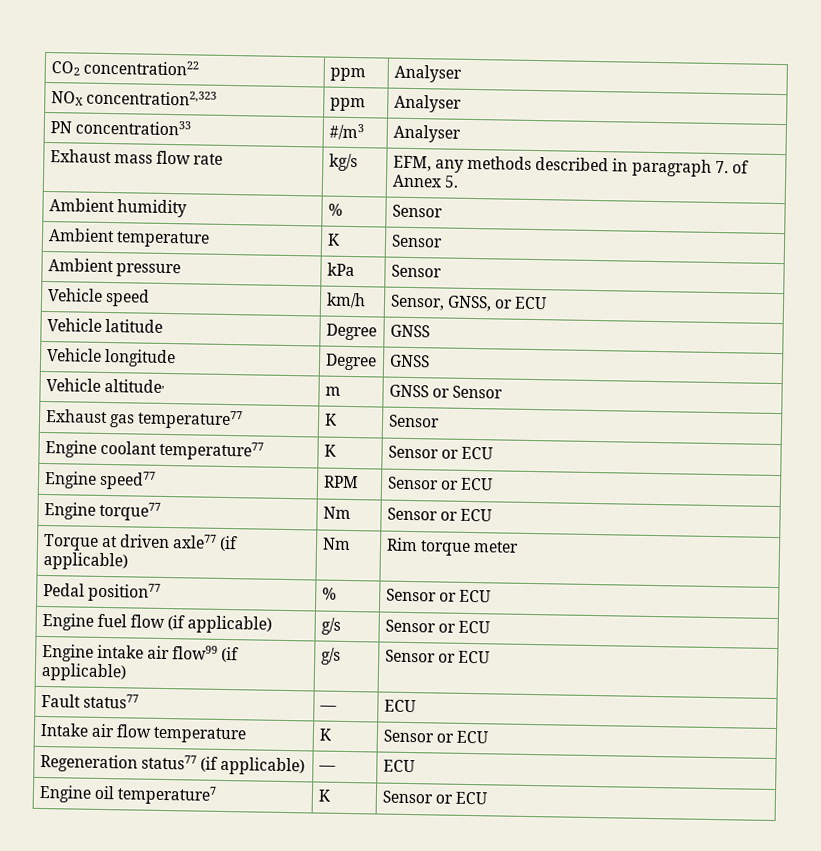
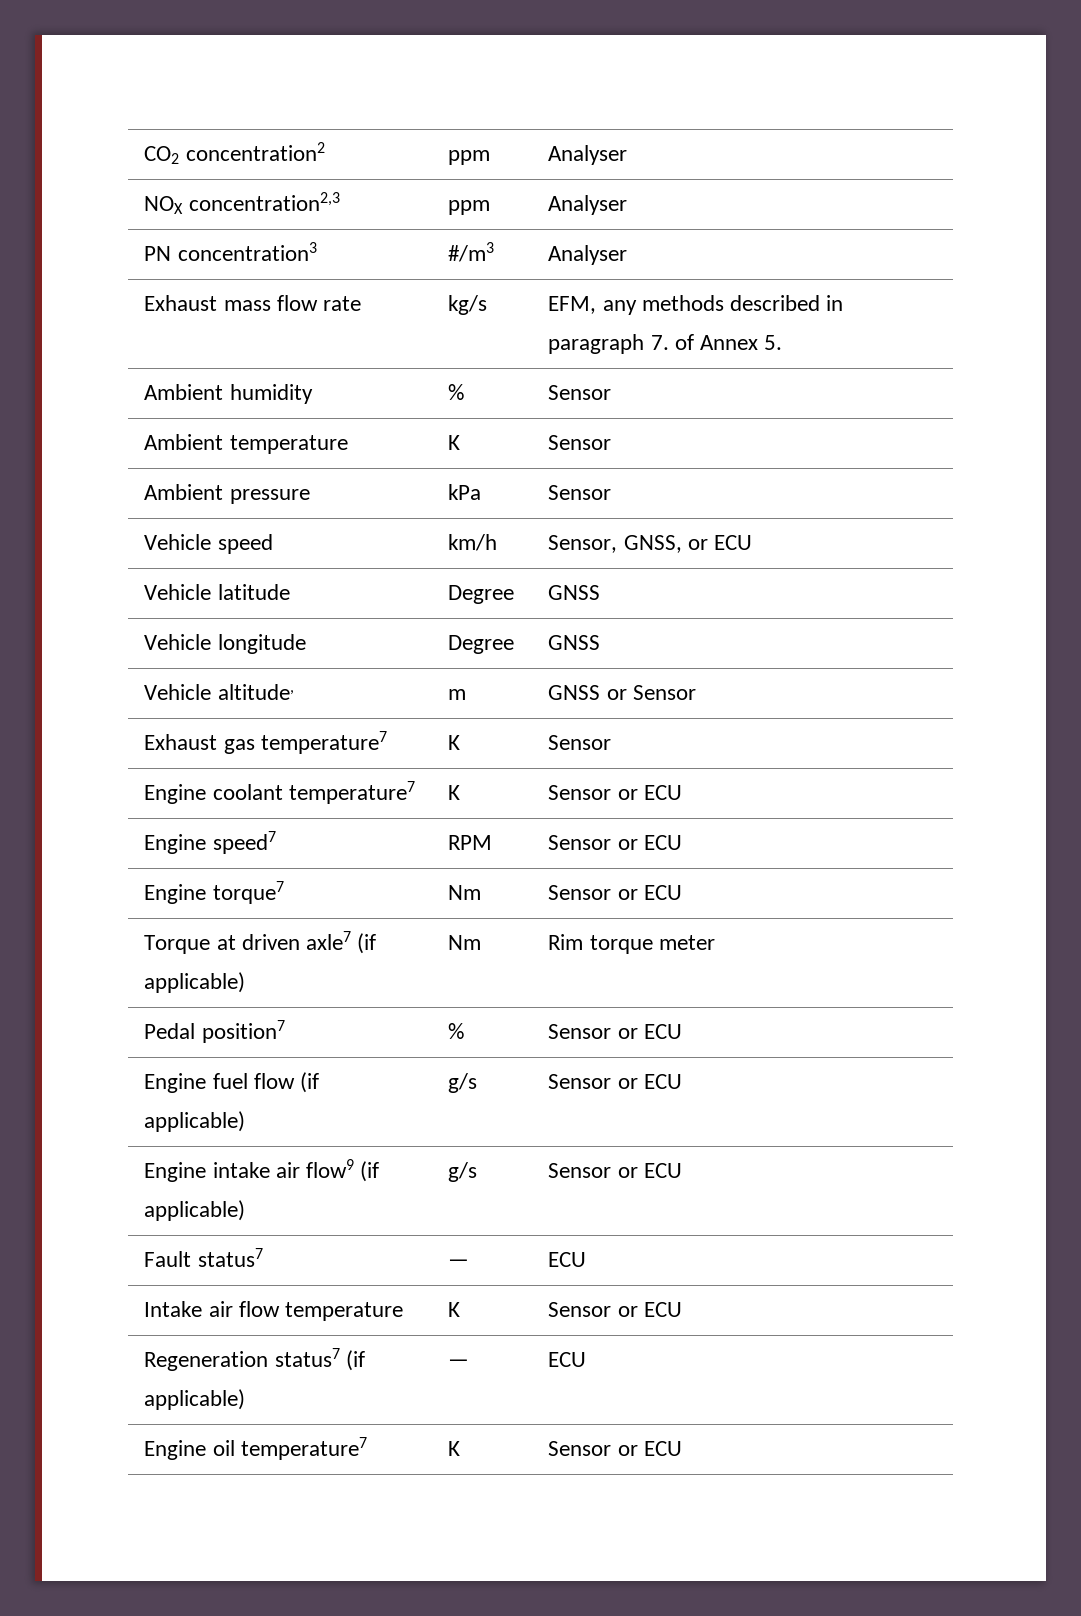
- CO2 concentration22 | ppm | Analyser
+ CO2 concentration2 | ppm | Analyser
- NOX concentration2,323 | ppm | Analyser
+ NOX concentration2,3 | ppm | Analyser
- PN concentration33 | #/m3 | Analyser
+ PN concentration3 | #/m3 | Analyser
- Exhaust gas temperature77 | K | Sensor
+ Exhaust gas temperature7 | K | Sensor
- Engine coolant temperature77 | K | Sensor or ECU
+ Engine coolant temperature7 | K | Sensor or ECU
- Engine speed77 | RPM | Sensor or ECU
+ Engine speed7 | RPM | Sensor or ECU
- Engine torque77 | Nm | Sensor or ECU
+ Engine torque7 | Nm | Sensor or ECU
- Torque at driven axle77 (if applicable) | Nm | Rim torque meter
+ Torque at driven axle7 (if applicable) | Nm | Rim torque meter
- Pedal position77 | % | Sensor or ECU
+ Pedal position7 | % | Sensor or ECU
- Engine intake air flow99 (if applicable) | g/s | Sensor or ECU
+ Engine intake air flow9 (if applicable) | g/s | Sensor or ECU
- Fault status77 | — | ECU
+ Fault status7 | — | ECU
- Regeneration status77 (if applicable) | — | ECU
+ Regeneration status7 (if applicable) | — | ECU

